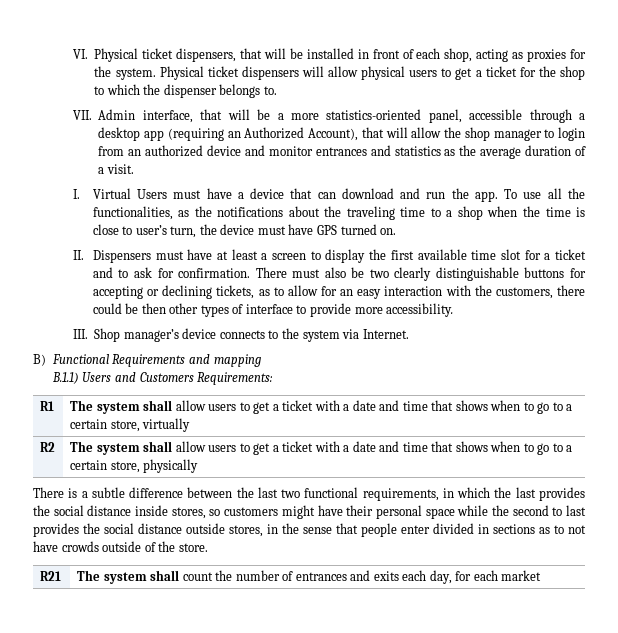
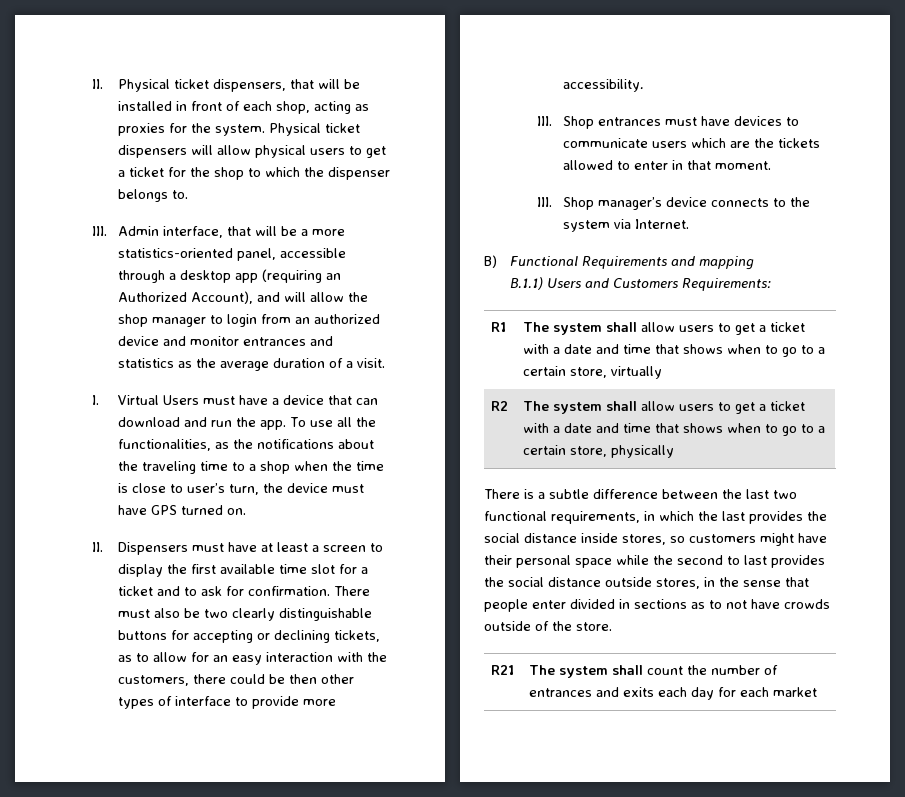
- VI. Physical ticket dispensers, that will be installed in front of each shop, acting as proxies for the system.
+ II. Physical ticket dispensers, that will be installed in front of each shop, acting as proxies for the system.
- VII. Admin interface, that will be a more statistics-oriented panel, accessible through a desktop app (requiring an Authorized Account), that will allow the shop manager to login from an authorized device and monitor entrances and statistics as the average duration of a visit.
+ III. Admin interface, that will be a more statistics-oriented panel, accessible through a desktop app (requiring an Authorized Account), and will allow the shop manager to login from an authorized device and monitor entrances and statistics as the average duration of a visit.
+ III. Shop entrances must have devices to communicate users which are the tickets allowed to enter in that moment.
- R21 | The system shall count the number of entrances and exits each day, for each market
+ R21 | The system shall count the number of entrances and exits each day for each market

